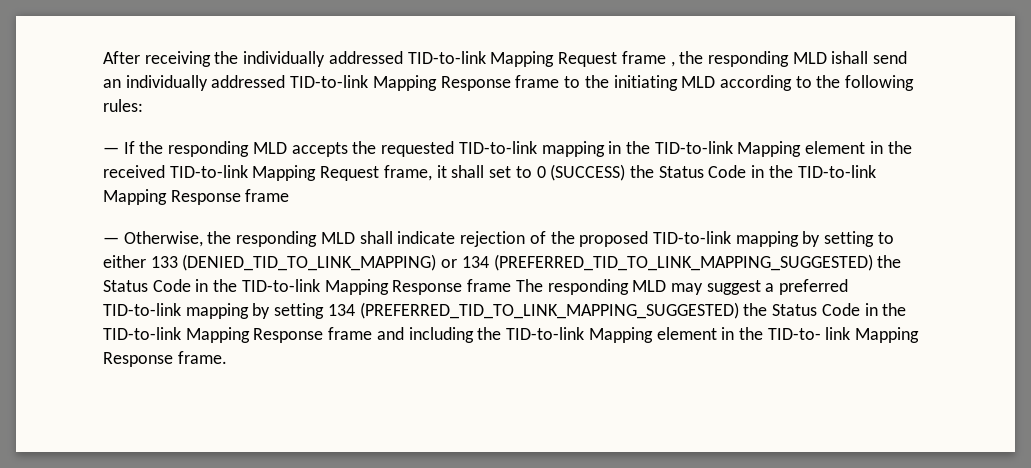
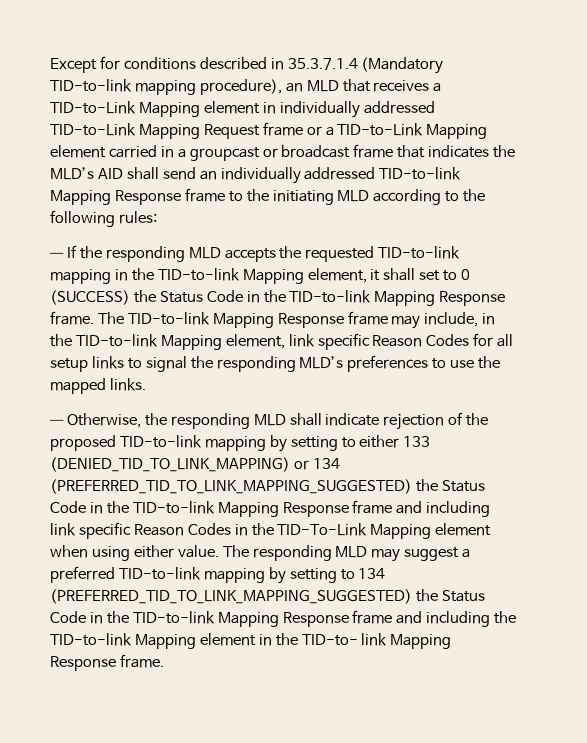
- After receiving the individually addressed TID-to-link Mapping Request frame , the responding MLD ishall send an individually addressed TID-to-link Mapping Response frame to the initiating MLD according to the following rules:
+ Except for conditions described in 35.3.7.1.4 (Mandatory TID-to-link mapping procedure), an MLD that receives a TID-to-Link Mapping element in individually addressed TID-to-Link Mapping Request frame or a TID-to-Link Mapping element carried in a groupcast or broadcast frame that indicates the MLD’s AID shall send an individually addressed TID-to-link Mapping Response frame to the initiating MLD according to the following rules:
- — If the responding MLD accepts the requested TID-to-link mapping in the TID-to-link Mapping element in the received TID-to-link Mapping Request frame, it shall set to 0 (SUCCESS) the Status Code in the TID-to-link Mapping Response frame
+ — If the responding MLD accepts the requested TID-to-link mapping in the TID-to-link Mapping element, it shall set to 0 (SUCCESS) the Status Code in the TID-to-link Mapping Response frame. The TID-to-link Mapping Response frame may include, in the TID-to-link Mapping element, link specific Reason Codes for all setup links to signal the responding MLD’s preferences to use the mapped links.
- — Otherwise, the responding MLD shall indicate rejection of the proposed TID-to-link mapping by setting to either 133 (DENIED_TID_TO_LINK_MAPPING) or 134 (PREFERRED_TID_TO_LINK_MAPPING_SUGGESTED) the Status Code in the TID-to-link Mapping Response frame The responding MLD may suggest a preferred TID-to-link mapping by setting 134 (PREFERRED_TID_TO_LINK_MAPPING_SUGGESTED) the Status Code in the TID-to-link Mapping Response frame and including the TID-to-link Mapping element in the TID-to- link Mapping Response frame.
+ — Otherwise, the responding MLD shall indicate rejection of the proposed TID-to-link mapping by setting to either 133 (DENIED_TID_TO_LINK_MAPPING) or 134 (PREFERRED_TID_TO_LINK_MAPPING_SUGGESTED) the Status Code in the TID-to-link Mapping Response frame and including link specific Reason Codes in the TID-To-Link Mapping element when using either value. The responding MLD may suggest a preferred TID-to-link mapping by setting to 134 (PREFERRED_TID_TO_LINK_MAPPING_SUGGESTED) the Status Code in the TID-to-link Mapping Response frame and including the TID-to-link Mapping element in the TID-to- link Mapping Response frame.

